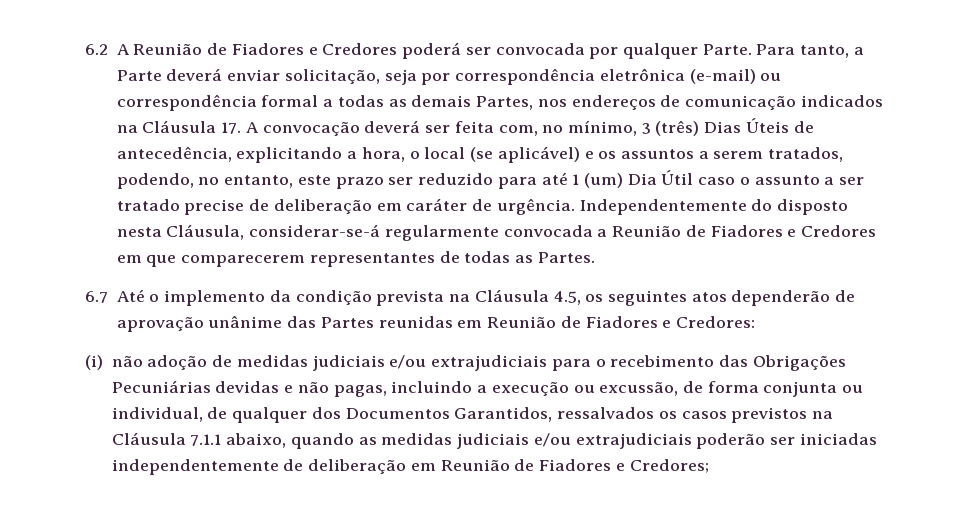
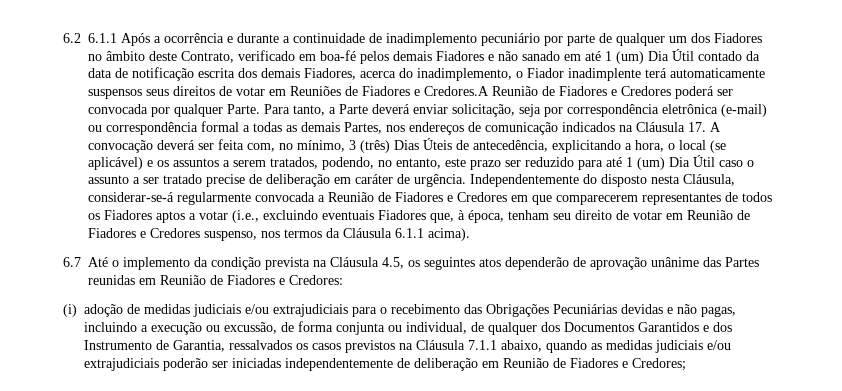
- 6.2 A Reunião de Fiadores e Credores poderá ser convocada por qualquer Parte.
+ 6.2 6.1.1 Após a ocorrência e durante a continuidade de inadimplemento pecuniário por parte de qualquer um dos Fiadores no âmbito deste Contrato, verificado em boa-fé pelos demais Fiadores e não sanado em até 1 (um) Dia Útil contado da data de notificação escrita dos demais Fiadores, acerca do inadimplemento, o Fiador inadimplente terá automaticamente suspensos seus direitos de votar em Reuniões de Fiadores e Credores.A Reunião de Fiadores e Credores poderá ser convocada por qualquer Parte.
- Independentemente do disposto nesta Cláusula, considerar-se-á regularmente convocada a Reunião de Fiadores e Credores em que comparecerem representantes de todas as Partes.
+ Independentemente do disposto nesta Cláusula, considerar-se-á regularmente convocada a Reunião de Fiadores e Credores em que comparecerem representantes de todos os Fiadores aptos a votar (i.e., excluindo eventuais Fiadores que, à época, tenham seu direito de votar em Reunião de Fiadores e Credores suspenso, nos termos da Cláusula 6.1.1 acima).
- (i) não adoção de medidas judiciais e/ou extrajudiciais para o recebimento das Obrigações Pecuniárias devidas e não pagas, incluindo a execução ou excussão, de forma conjunta ou individual, de qualquer dos Documentos Garantidos, ressalvados os casos previstos na Cláusula 7.1.1 abaixo, quando as medidas judiciais e/ou extrajudiciais poderão ser iniciadas independentemente de deliberação em Reunião de Fiadores e Credores;
+ (i) adoção de medidas judiciais e/ou extrajudiciais para o recebimento das Obrigações Pecuniárias devidas e não pagas, incluindo a execução ou excussão, de forma conjunta ou individual, de qualquer dos Documentos Garantidos e dos Instrumento de Garantia, ressalvados os casos previstos na Cláusula 7.1.1 abaixo, quando as medidas judiciais e/ou extrajudiciais poderão ser iniciadas independentemente de deliberação em Reunião de Fiadores e Credores;

